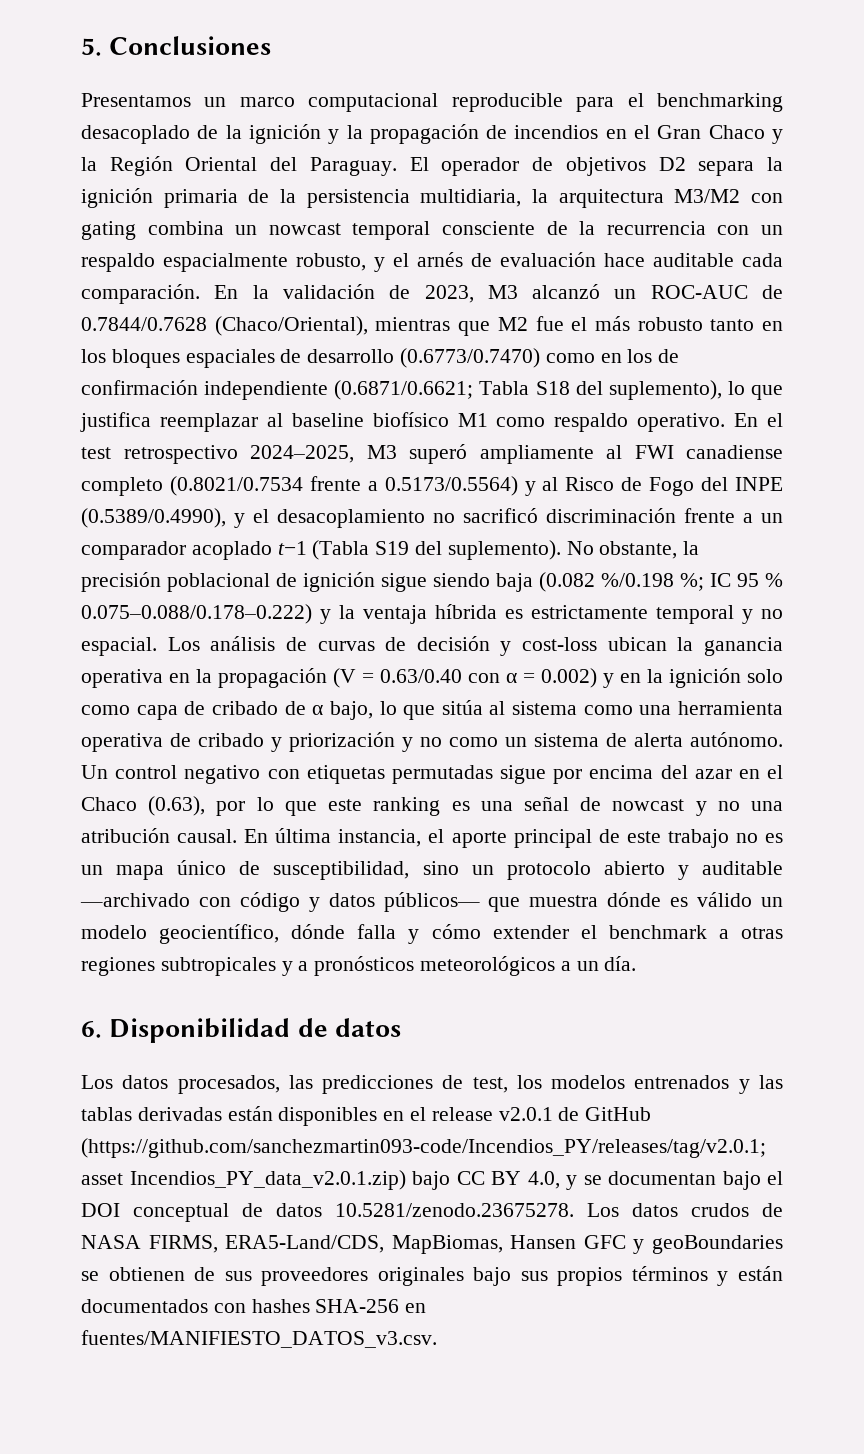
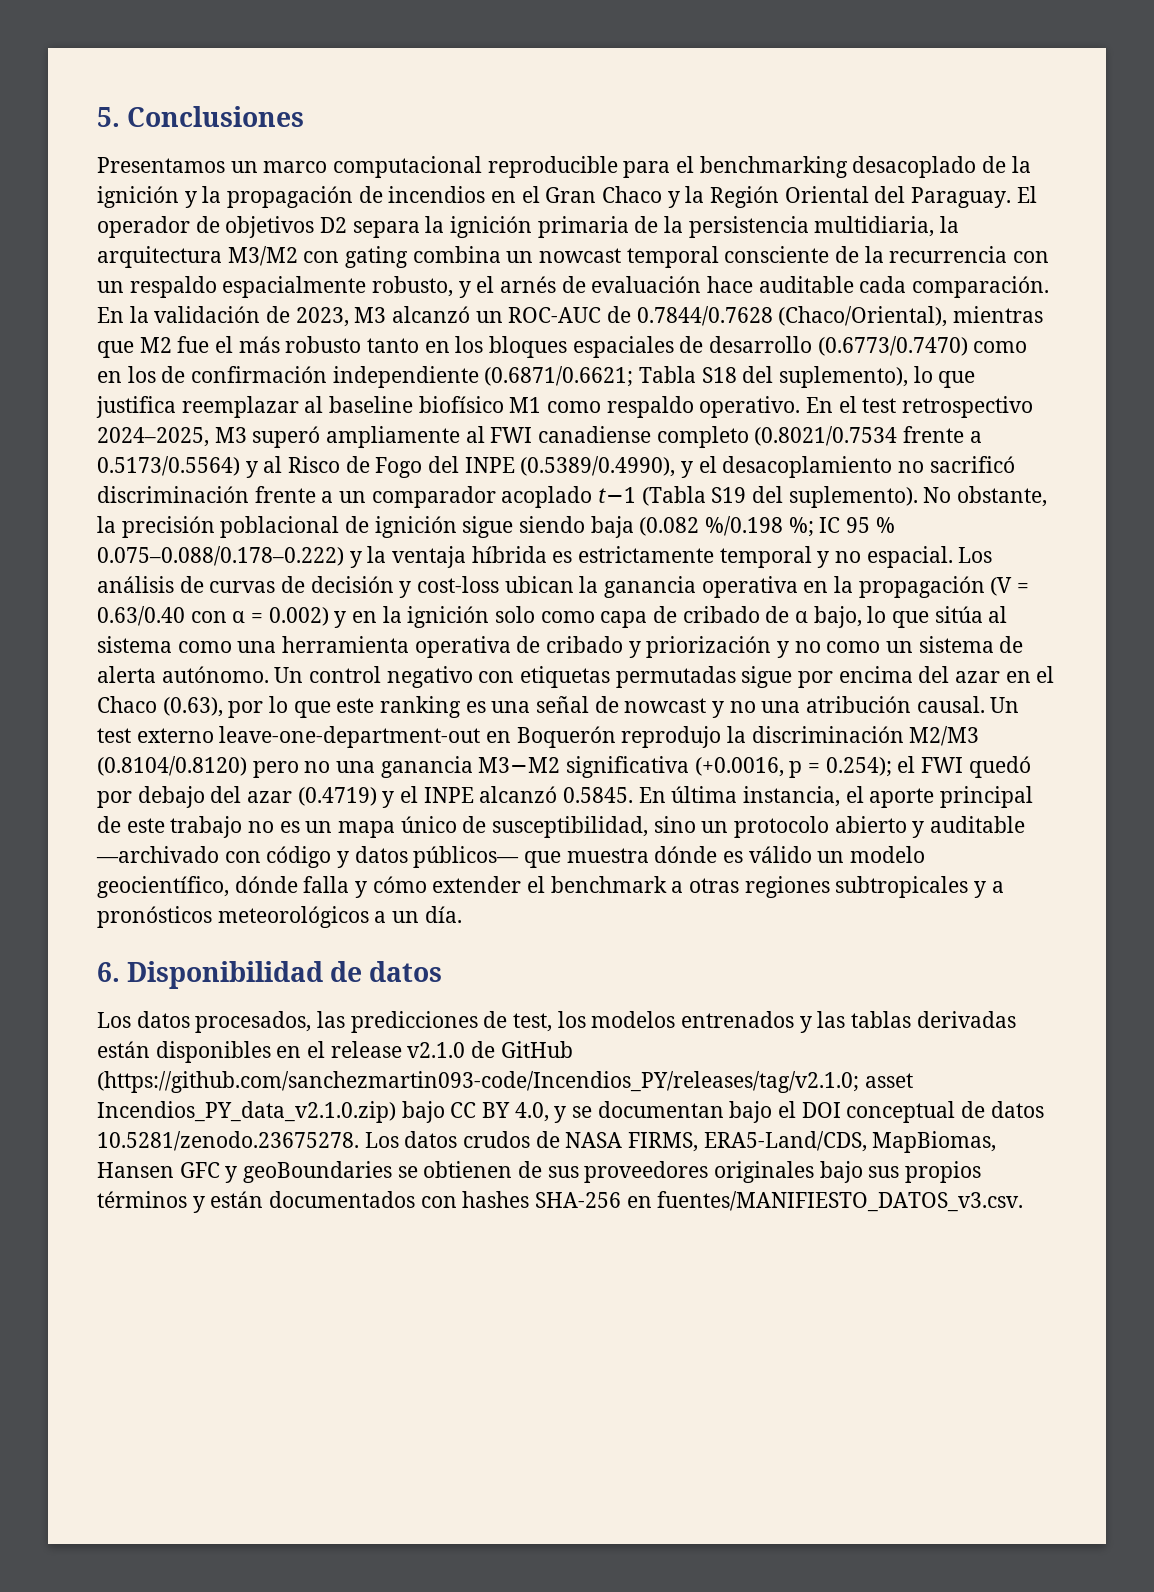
- En última instancia, el aporte principal de este trabajo no es un mapa único de susceptibilidad, sino un protocolo abierto y auditable —archivado con código y datos públicos— que muestra dónde es válido un modelo geocientífico, dónde falla y cómo extender el benchmark a otras regiones subtropicales y a pronósticos meteorológicos a un día.
+ Un test externo leave-one-department-out en Boquerón reprodujo la discriminación M2/M3 (0.8104/0.8120) pero no una ganancia M3−M2 significativa (+0.0016, p = 0.254); el FWI quedó por debajo del azar (0.4719) y el INPE alcanzó 0.5845. En última instancia, el aporte principal de este trabajo no es un mapa único de susceptibilidad, sino un protocolo abierto y auditable —archivado con código y datos públicos— que muestra dónde es válido un modelo geocientífico, dónde falla y cómo extender el benchmark a otras regiones subtropicales y a pronósticos meteorológicos a un día.
- Los datos procesados, las predicciones de test, los modelos entrenados y las tablas derivadas están disponibles en el release v2.0.1 de GitHub (https://github.com/sanchezmartin093-code/Incendios_PY/releases/tag/v2.0.1; asset Incendios_PY_data_v2.0.1.zip) bajo CC BY 4.0, y se documentan bajo el DOI conceptual de datos 10.5281/zenodo.23675278. Los datos crudos de NASA FIRMS, ERA5-Land/CDS, MapBiomas, Hansen GFC y geoBoundaries se obtienen de sus proveedores originales bajo sus propios términos y están documentados con hashes SHA-256 en fuentes/MANIFIESTO_DATOS_v3.csv.
+ Los datos procesados, las predicciones de test, los modelos entrenados y las tablas derivadas están disponibles en el release v2.1.0 de GitHub (https://github.com/sanchezmartin093-code/Incendios_PY/releases/tag/v2.1.0; asset Incendios_PY_data_v2.1.0.zip) bajo CC BY 4.0, y se documentan bajo el DOI conceptual de datos 10.5281/zenodo.23675278. Los datos crudos de NASA FIRMS, ERA5-Land/CDS, MapBiomas, Hansen GFC y geoBoundaries se obtienen de sus proveedores originales bajo sus propios términos y están documentados con hashes SHA-256 en fuentes/MANIFIESTO_DATOS_v3.csv.

